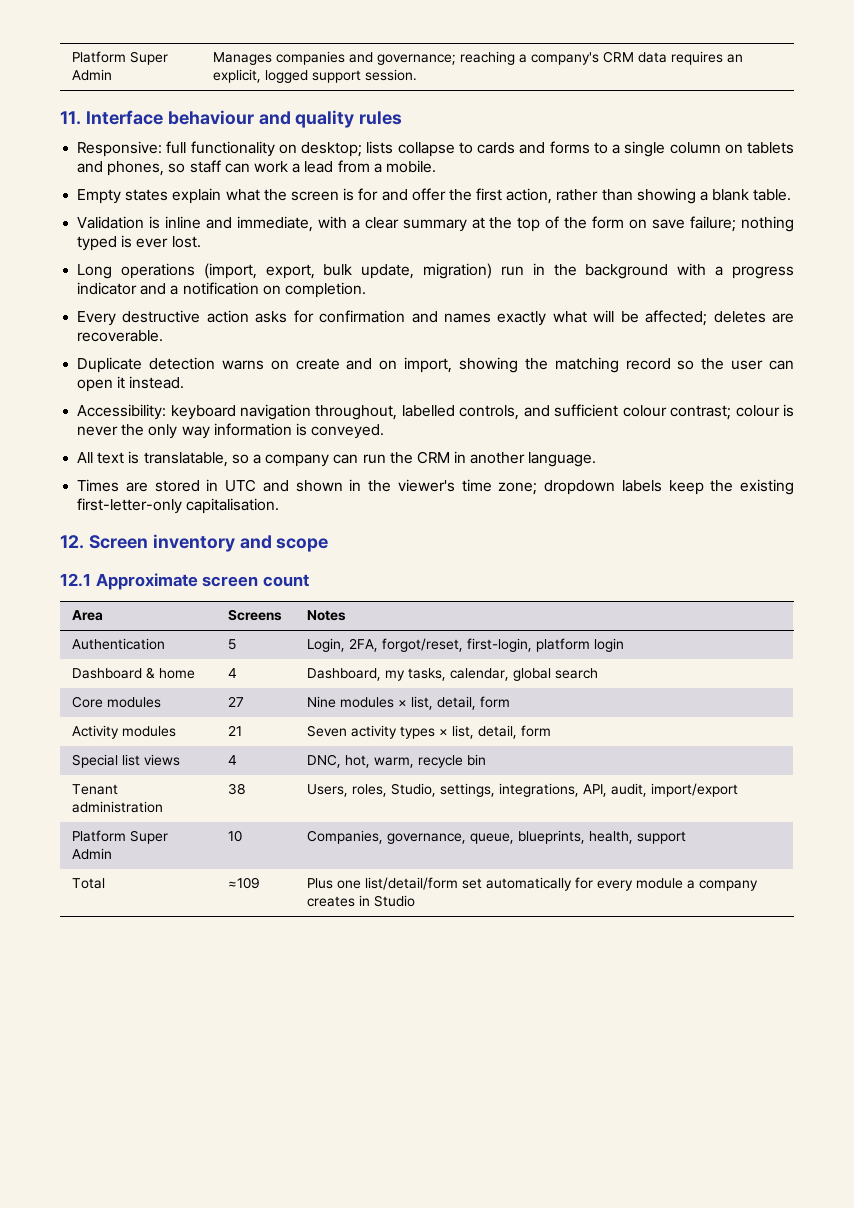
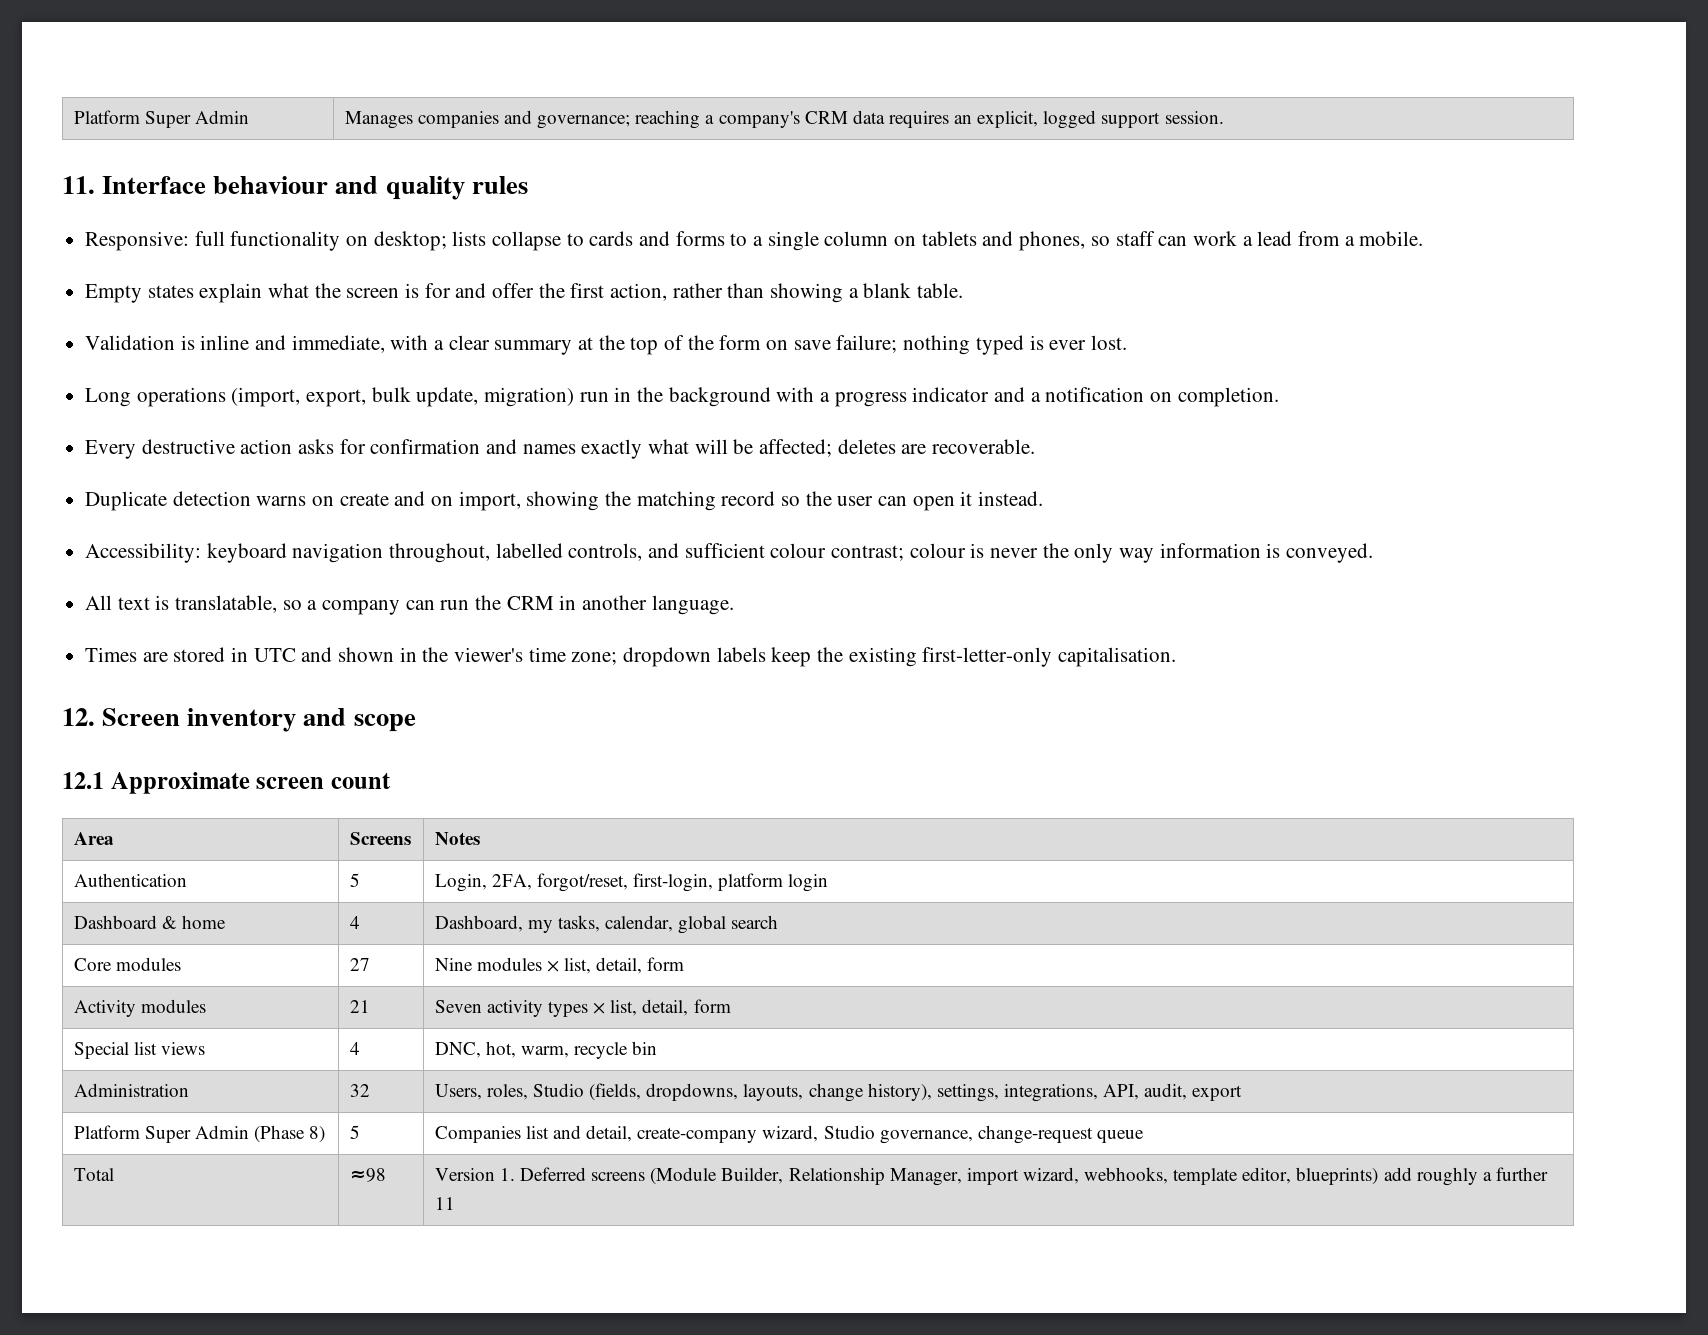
- Tenant administration | 38 | Users, roles, Studio, settings, integrations, API, audit, import/export
- Platform Super Admin | 10 | Companies, governance, queue, blueprints, health, support
- Total | ≈109 | Plus one list/detail/form set automatically for every module a company creates in Studio
+ Administration | 32 | Users, roles, Studio (fields, dropdowns, layouts, change history), settings, integrations, API, audit, export
+ Platform Super Admin (Phase 8) | 5 | Companies list and detail, create-company wizard, Studio governance, change-request queue
+ Total | ≈98 | Version 1. Deferred screens (Module Builder, Relationship Manager, import wizard, webhooks, template editor, blueprints) add roughly a further 11

